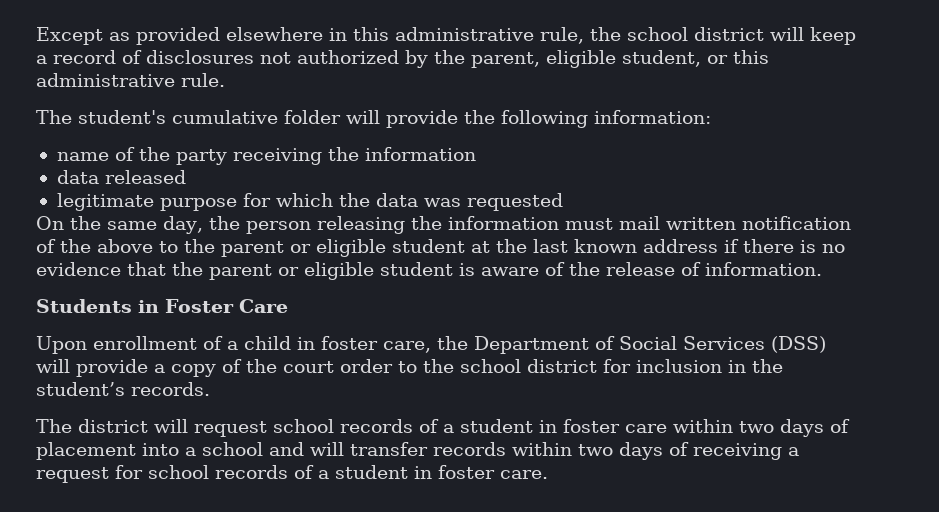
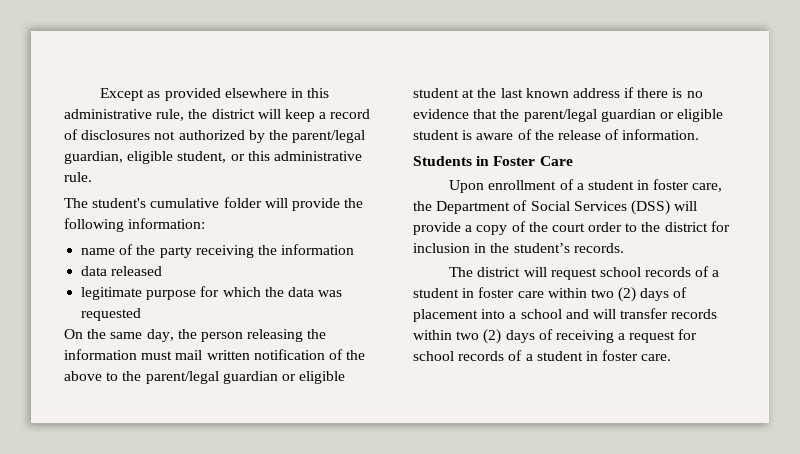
- Except as provided elsewhere in this administrative rule, the school district will keep a record of disclosures not authorized by the parent, eligible student, or this administrative rule.
+ Except as provided elsewhere in this administrative rule, the district will keep a record of disclosures not authorized by the parent/legal guardian, eligible student, or this administrative rule.
- On the same day, the person releasing the information must mail written notification of the above to the parent or eligible student at the last known address if there is no evidence that the parent or eligible student is aware of the release of information.
+ On the same day, the person releasing the information must mail written notification of the above to the parent/legal guardian or eligible student at the last known address if there is no evidence that the parent/legal guardian or eligible student is aware of the release of information.
- Upon enrollment of a child in foster care, the Department of Social Services (DSS) will provide a copy of the court order to the school district for inclusion in the student’s records.
+ Upon enrollment of a student in foster care, the Department of Social Services (DSS) will provide a copy of the court order to the district for inclusion in the student’s records.
- The district will request school records of a student in foster care within two days of placement into a school and will transfer records within two days of receiving a request for school records of a student in foster care.
+ The district will request school records of a student in foster care within two (2) days of placement into a school and will transfer records within two (2) days of receiving a request for school records of a student in foster care.

